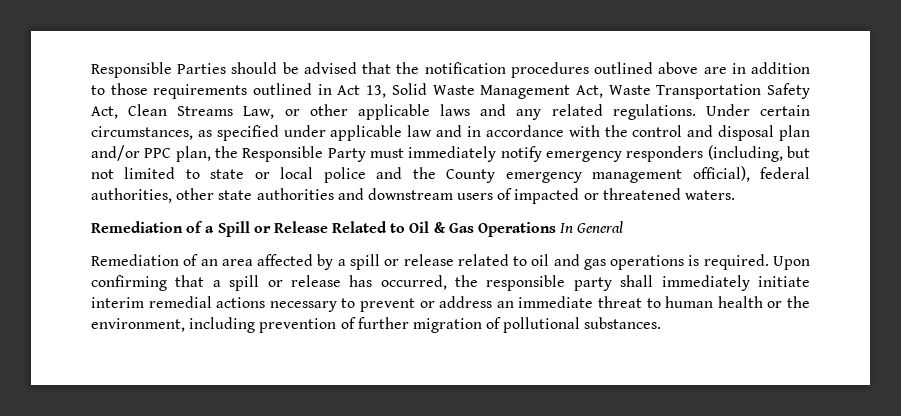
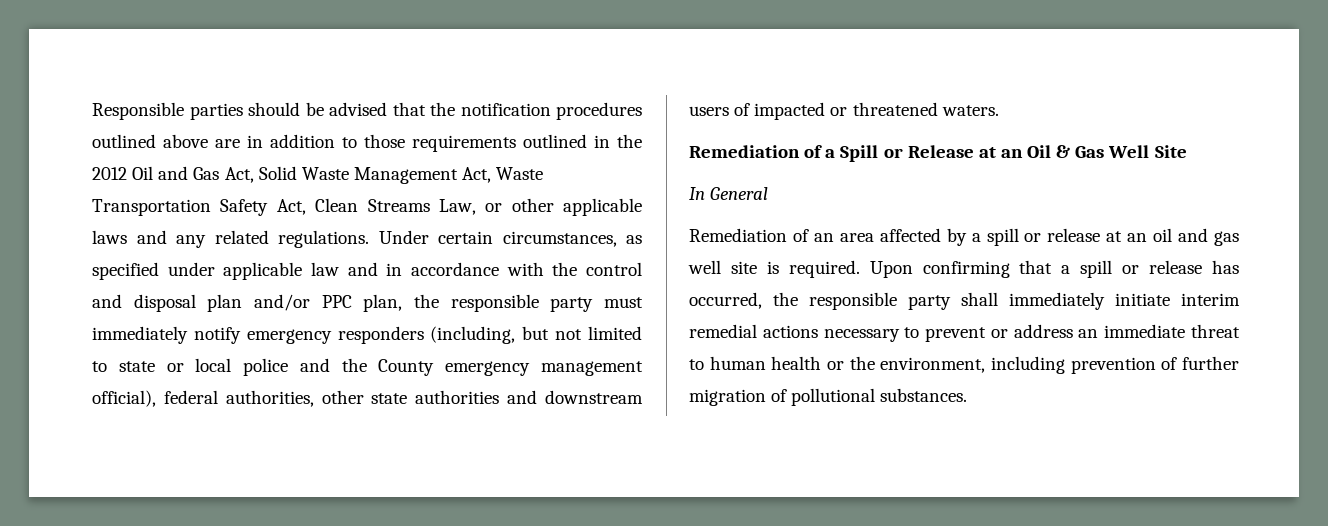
- Responsible Parties should be advised that the notification procedures outlined above are in addition to those requirements outlined in Act 13, Solid Waste Management Act, Waste Transportation Safety Act, Clean Streams Law, or other applicable laws and any related regulations.
+ Responsible parties should be advised that the notification procedures outlined above are in addition to those requirements outlined in the 2012 Oil and Gas Act, Solid Waste Management Act, Waste Transportation Safety Act, Clean Streams Law, or other applicable laws and any related regulations.
- Under certain circumstances, as specified under applicable law and in accordance with the control and disposal plan and/or PPC plan, the Responsible Party must immediately notify emergency responders (including, but not limited to state or local police and the County emergency management official), federal authorities, other state authorities and downstream users of impacted or threatened waters.
+ Under certain circumstances, as specified under applicable law and in accordance with the control and disposal plan and/or PPC plan, the responsible party must immediately notify emergency responders (including, but not limited to state or local police and the County emergency management official), federal authorities, other state authorities and downstream users of impacted or threatened waters.
- Remediation of a Spill or Release Related to Oil & Gas Operations In General
+ Remediation of a Spill or Release at an Oil & Gas Well Site
+ In General
- Remediation of an area affected by a spill or release related to oil and gas operations is required.
+ Remediation of an area affected by a spill or release at an oil and gas well site is required.

